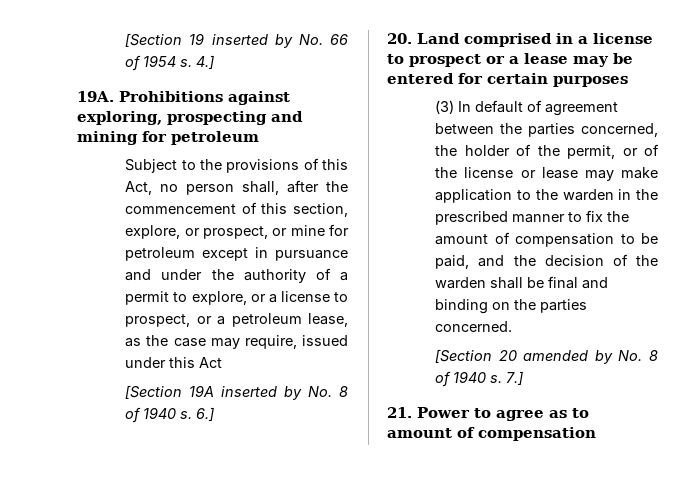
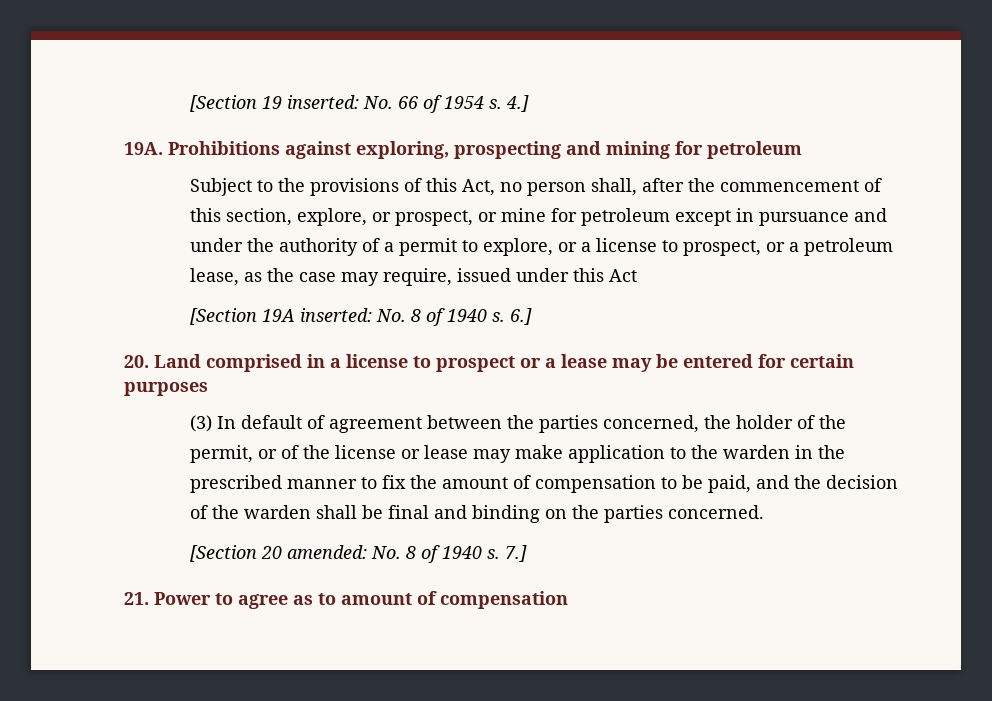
- [Section 19 inserted by No. 66 of 1954 s.
+ [Section 19 inserted: No. 66 of 1954 s.
- [Section 19A inserted by No. 8 of 1940 s.
+ [Section 19A inserted: No. 8 of 1940 s.
- [Section 20 amended by No. 8 of 1940 s.
+ [Section 20 amended: No. 8 of 1940 s.

